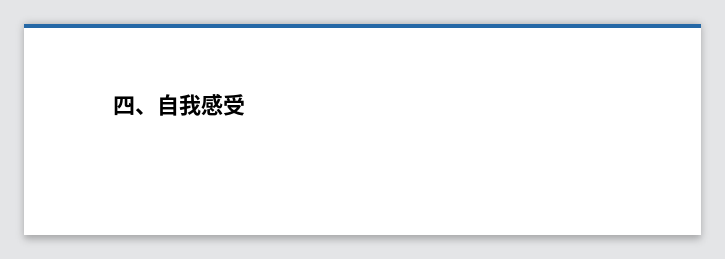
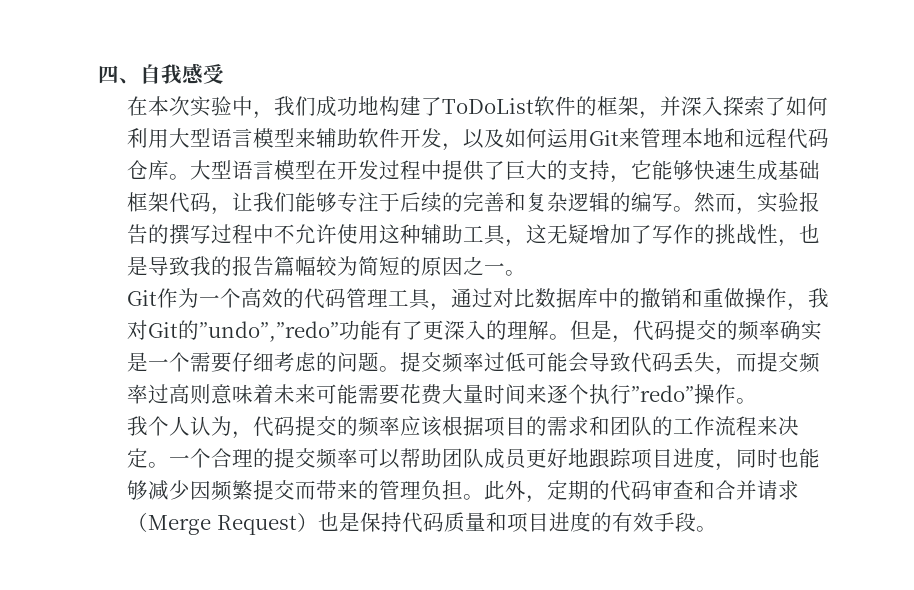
+ 在本次实验中，我们成功地构建了ToDoList软件的框架，并深入探索了如何利用大型语言模型来辅助软件开发，以及如何运用Git来管理本地和远程代码仓库。大型语言模型在开发过程中提供了巨大的支持，它能够快速生成基础框架代码，让我们能够专注于后续的完善和复杂逻辑的编写。然而，实验报告的撰写过程中不允许使用这种辅助工具，这无疑增加了写作的挑战性，也是导致我的报告篇幅较为简短的原因之一。
+ Git作为一个高效的代码管理工具，通过对比数据库中的撤销和重做操作，我对Git的”undo”,”redo”功能有了更深入的理解。但是，代码提交的频率确实是一个需要仔细考虑的问题。提交频率过低可能会导致代码丢失，而提交频率过高则意味着未来可能需要花费大量时间来逐个执行”redo”操作。
+ 我个人认为，代码提交的频率应该根据项目的需求和团队的工作流程来决定。一个合理的提交频率可以帮助团队成员更好地跟踪项目进度，同时也能够减少因频繁提交而带来的管理负担。此外，定期的代码审查和合并请求（Merge Request）也是保持代码质量和项目进度的有效手段。

